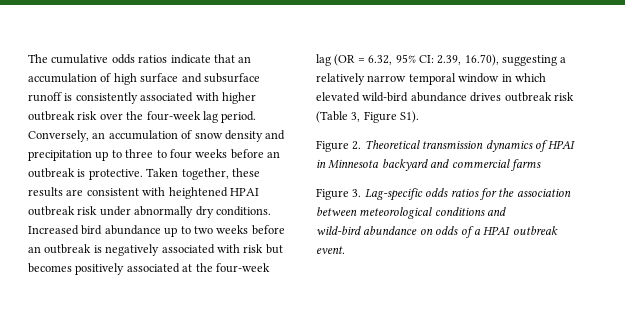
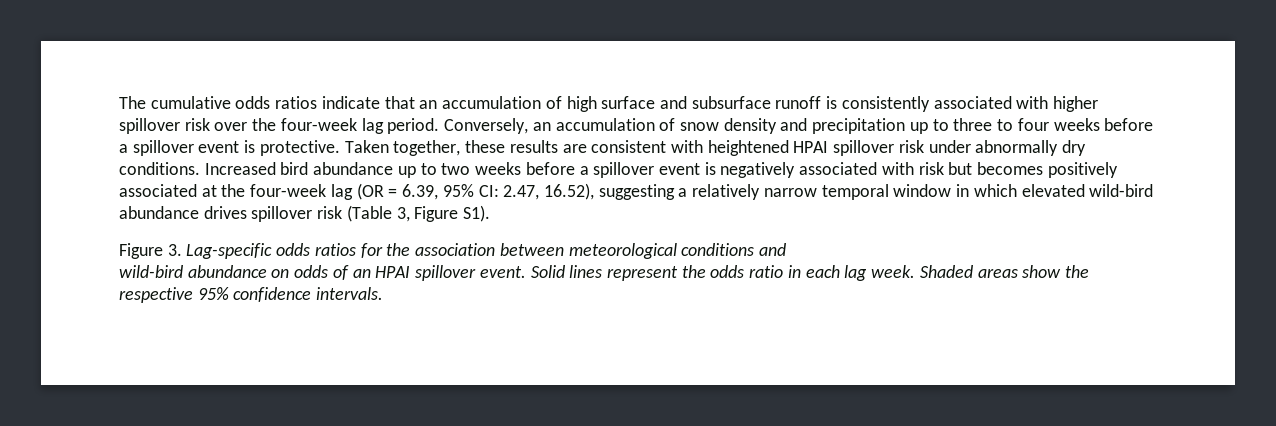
- The cumulative odds ratios indicate that an accumulation of high surface and subsurface runoff is consistently associated with higher outbreak risk over the four-week lag period.
+ The cumulative odds ratios indicate that an accumulation of high surface and subsurface runoff is consistently associated with higher spillover risk over the four-week lag period.
- Conversely, an accumulation of snow density and precipitation up to three to four weeks before an outbreak is protective.
+ Conversely, an accumulation of snow density and precipitation up to three to four weeks before a spillover event is protective.
- Taken together, these results are consistent with heightened HPAI outbreak risk under abnormally dry conditions.
+ Taken together, these results are consistent with heightened HPAI spillover risk under abnormally dry conditions.
- Increased bird abundance up to two weeks before an outbreak is negatively associated with risk but becomes positively associated at the four-week lag (OR = 6.32, 95% CI: 2.39, 16.70), suggesting a relatively narrow temporal window in which elevated wild-bird abundance drives outbreak risk (Table 3, Figure S1).
+ Increased bird abundance up to two weeks before a spillover event is negatively associated with risk but becomes positively associated at the four-week lag (OR = 6.39, 95% CI: 2.47, 16.52), suggesting a relatively narrow temporal window in which elevated wild-bird abundance drives spillover risk (Table 3, Figure S1).
- Figure 2. Theoretical transmission dynamics of HPAI in Minnesota backyard and commercial farms
- wild-bird abundance on odds of a HPAI outbreak event.
+ wild-bird abundance on odds of an HPAI spillover event. Solid lines represent the odds ratio in each lag week. Shaded areas show the respective 95% confidence intervals.

